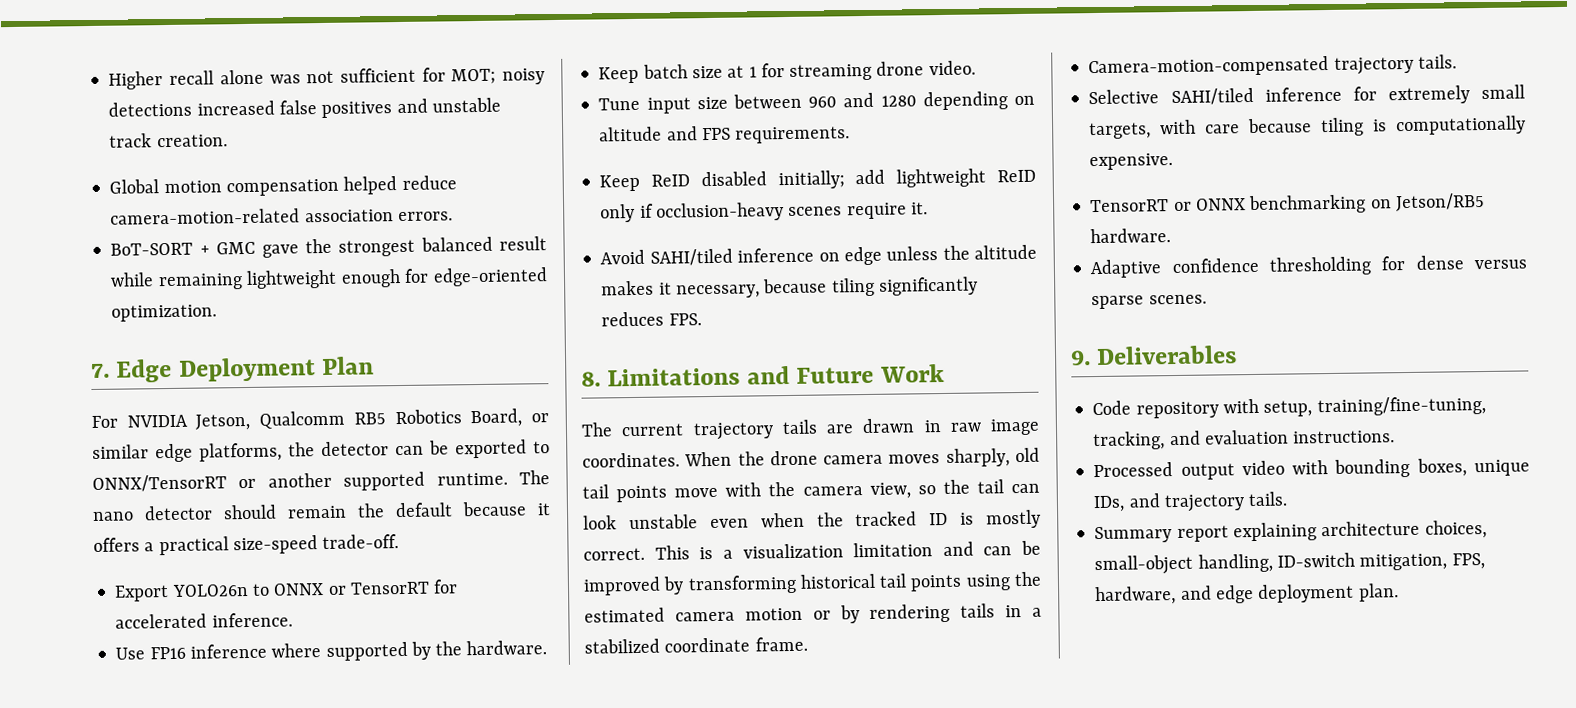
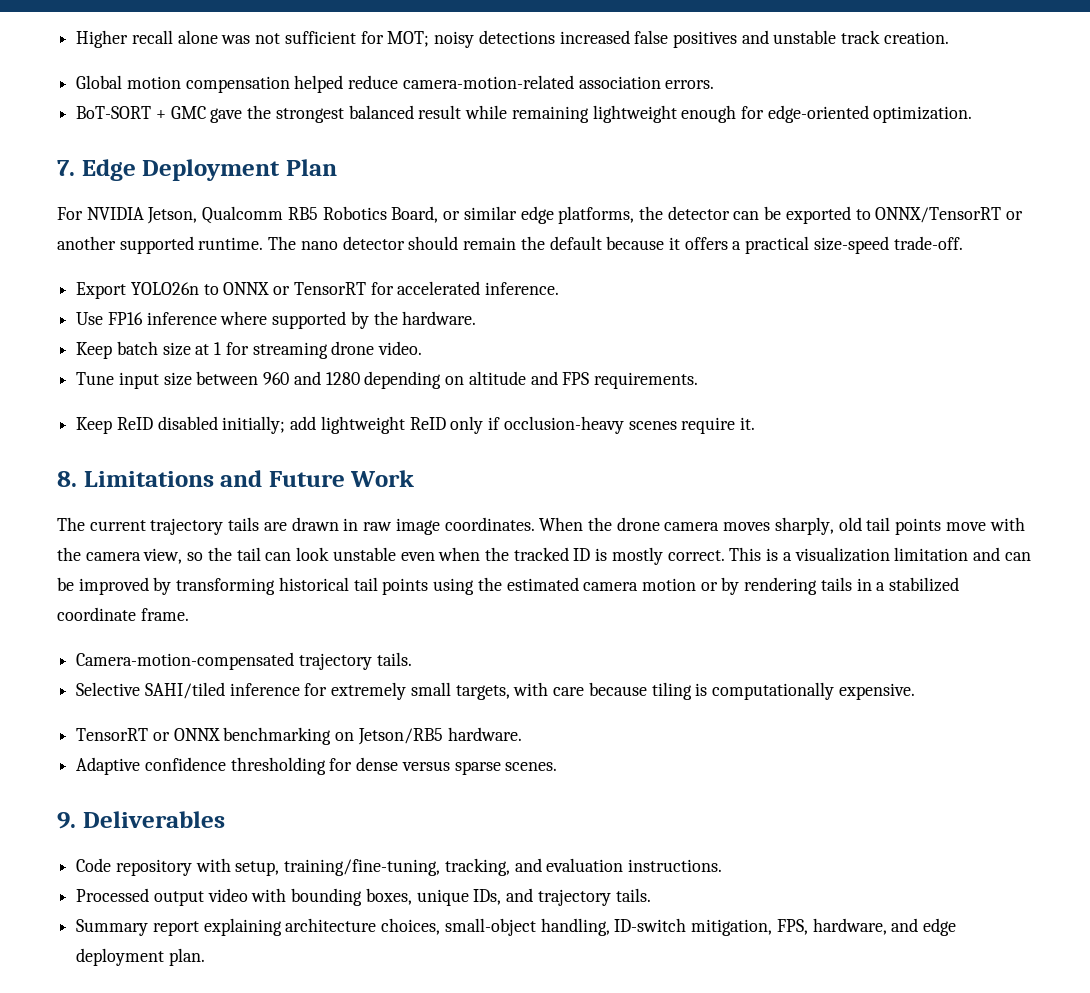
- Avoid SAHI/tiled inference on edge unless the altitude makes it necessary, because tiling significantly reduces FPS.

